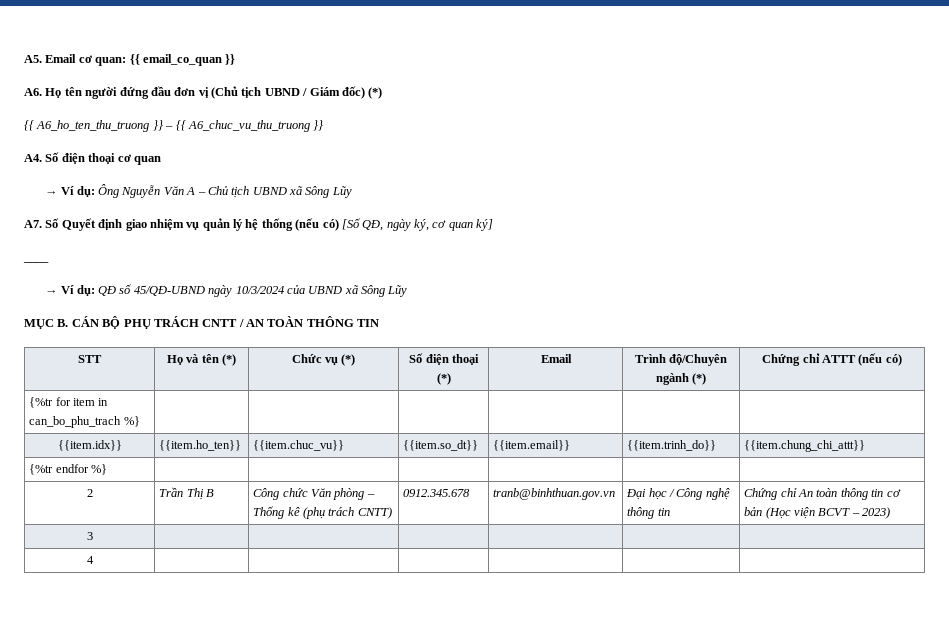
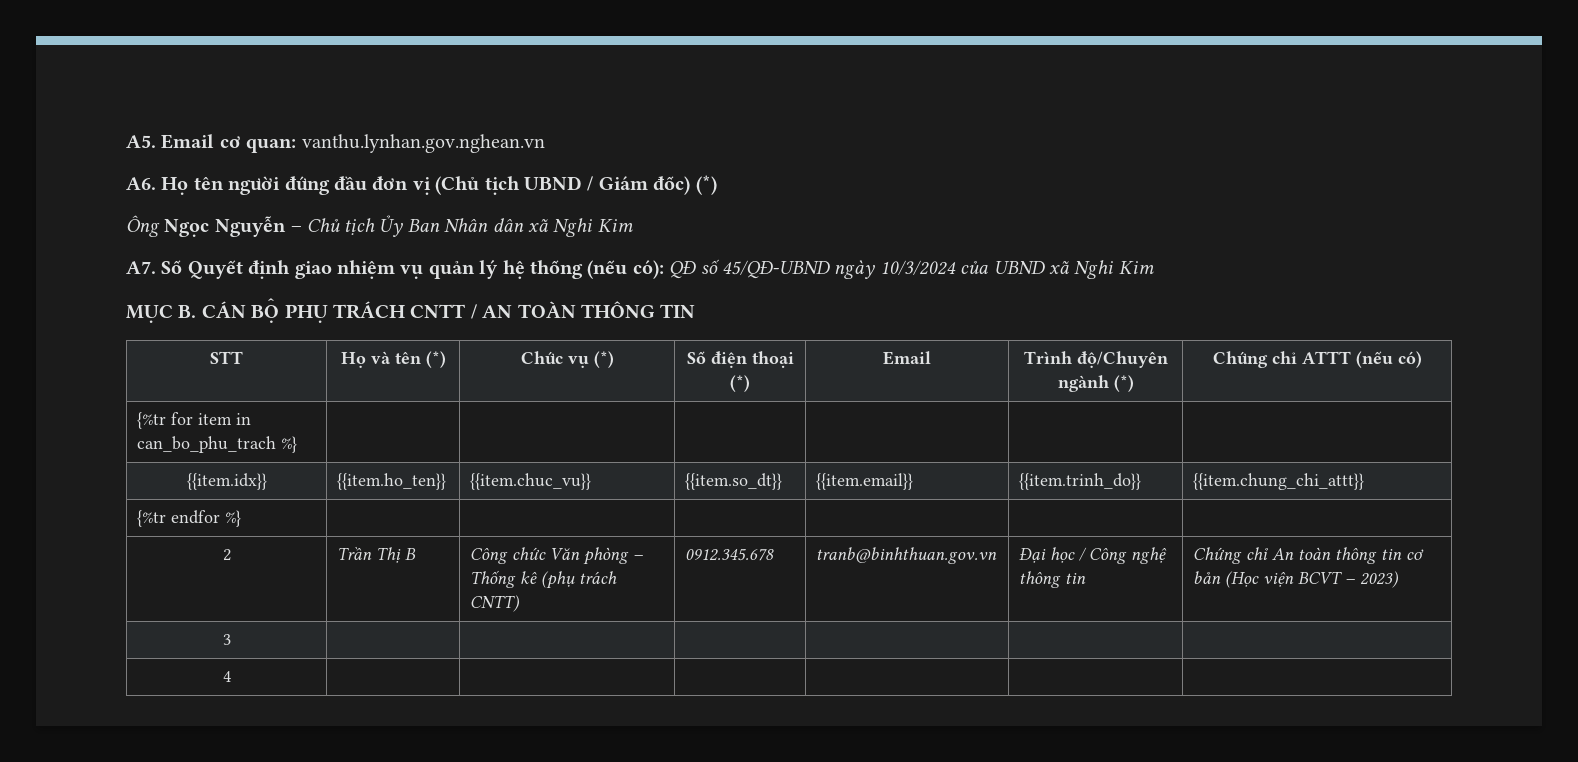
- A5. Email cơ quan: {{ email_co_quan }}
+ A5. Email cơ quan: vanthu.lynhan.gov.nghean.vn
- {{ A6_ho_ten_thu_truong }} – {{ A6_chuc_vu_thu_truong }}
- A4. Số điện thoại cơ quan
- → Ví dụ: Ông Nguyễn Văn A – Chủ tịch UBND xã Sông Lũy
+ Ông Ngọc Nguyễn – Chủ tịch Ủy Ban Nhân dân xã Nghi Kim
- A7. Số Quyết định giao nhiệm vụ quản lý hệ thống (nếu có) [Số QĐ, ngày ký, cơ quan ký]
- ____
- → Ví dụ: QĐ số 45/QĐ-UBND ngày 10/3/2024 của UBND xã Sông Lũy
+ A7. Số Quyết định giao nhiệm vụ quản lý hệ thống (nếu có): QĐ số 45/QĐ-UBND ngày 10/3/2024 của UBND xã Nghi Kim

